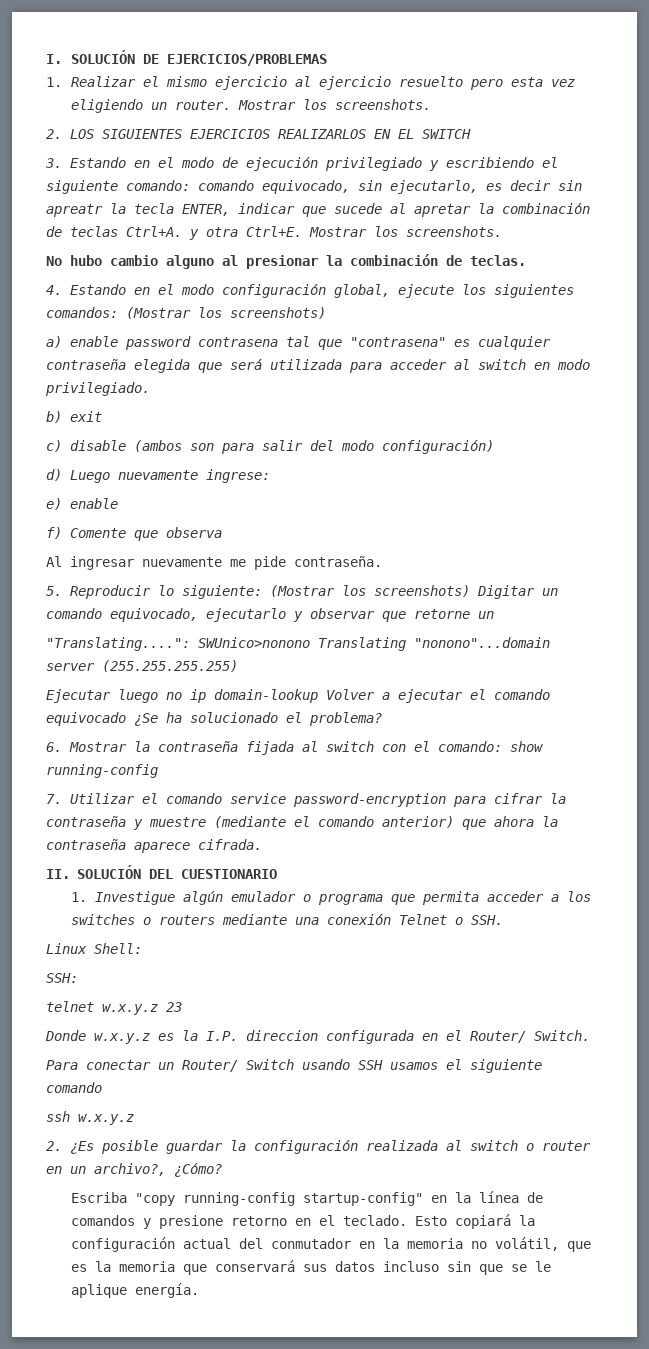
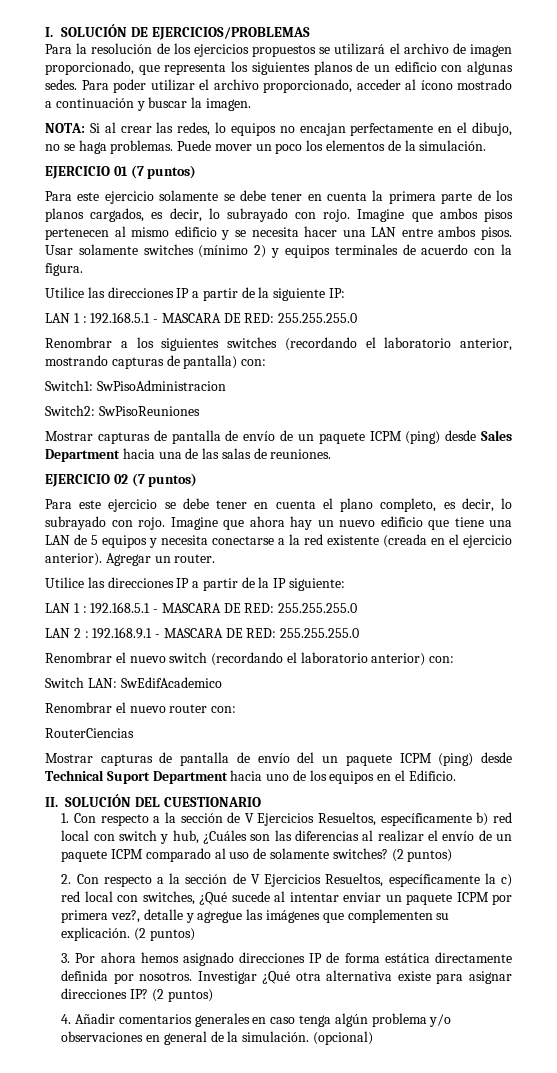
- 1. Realizar el mismo ejercicio al ejercicio resuelto pero esta vez eligiendo un router. Mostrar los screenshots.
- 2. LOS SIGUIENTES EJERCICIOS REALIZARLOS EN EL SWITCH
- 3. Estando en el modo de ejecución privilegiado y escribiendo el siguiente comando: comando equivocado, sin ejecutarlo, es decir sin apreatr la tecla ENTER, indicar que sucede al apretar la combinación de teclas Ctrl+A. y otra Ctrl+E. Mostrar los screenshots.
- No hubo cambio alguno al presionar la combinación de teclas.
- 4. Estando en el modo configuración global, ejecute los siguientes comandos: (Mostrar los screenshots)
- a) enable password contrasena tal que "contrasena" es cualquier contraseña elegida que será utilizada para acceder al switch en modo privilegiado.
- b) exit
- c) disable (ambos son para salir del modo configuración)
- d) Luego nuevamente ingrese:
- e) enable
- f) Comente que observa
- Al ingresar nuevamente me pide contraseña.
- 5. Reproducir lo siguiente: (Mostrar los screenshots) Digitar un comando equivocado, ejecutarlo y observar que retorne un
- "Translating....": SWUnico>nonono Translating "nonono"...domain server (255.255.255.255)
- Ejecutar luego no ip domain-lookup Volver a ejecutar el comando equivocado ¿Se ha solucionado el problema?
- 6. Mostrar la contraseña fijada al switch con el comando: show running-config
- 7. Utilizar el comando service password-encryption para cifrar la contraseña y muestre (mediante el comando anterior) que ahora la contraseña aparece cifrada.
+ Para la resolución de los ejercicios propuestos se utilizará el archivo de imagen proporcionado, que representa los siguientes planos de un edificio con algunas sedes. Para poder utilizar el archivo proporcionado, acceder al ícono mostrado a continuación y buscar la imagen.
+ NOTA: Si al crear las redes, lo equipos no encajan perfectamente en el dibujo, no se haga problemas. Puede mover un poco los elementos de la simulación.
+ EJERCICIO 01 (7 puntos)
+ Para este ejercicio solamente se debe tener en cuenta la primera parte de los planos cargados, es decir, lo subrayado con rojo. Imagine que ambos pisos pertenecen al mismo edificio y se necesita hacer una LAN entre ambos pisos. Usar solamente switches (mínimo 2) y equipos terminales de acuerdo con la figura.
+ Utilice las direcciones IP a partir de la siguiente IP:
+ LAN 1 : 192.168.5.1 - MASCARA DE RED: 255.255.255.0
+ Renombrar a los siguientes switches (recordando el laboratorio anterior, mostrando capturas de pantalla) con:
+ Switch1: SwPisoAdministracion
+ Switch2: SwPisoReuniones
+ Mostrar capturas de pantalla de envío de un paquete ICPM (ping) desde Sales Department hacia una de las salas de reuniones.
+ EJERCICIO 02 (7 puntos)
+ Para este ejercicio se debe tener en cuenta el plano completo, es decir, lo subrayado con rojo. Imagine que ahora hay un nuevo edificio que tiene una LAN de 5 equipos y necesita conectarse a la red existente (creada en el ejercicio anterior). Agregar un router.
+ Utilice las direcciones IP a partir de la IP siguiente:
+ LAN 1 : 192.168.5.1 - MASCARA DE RED: 255.255.255.0
+ LAN 2 : 192.168.9.1 - MASCARA DE RED: 255.255.255.0
+ Renombrar el nuevo switch (recordando el laboratorio anterior) con:
+ Switch LAN: SwEdifAcademico
+ Renombrar el nuevo router con:
+ RouterCiencias
+ Mostrar capturas de pantalla de envío del un paquete ICPM (ping) desde Technical Suport Department hacia uno de los equipos en el Edificio.
- 1. Investigue algún emulador o programa que permita acceder a los switches o routers mediante una conexión Telnet o SSH.
- Linux Shell:
- SSH:
- telnet w.x.y.z 23
- Donde w.x.y.z es la I.P. direccion configurada en el Router/ Switch.
- Para conectar un Router/ Switch usando SSH usamos el siguiente comando
- ssh w.x.y.z
- 2. ¿Es posible guardar la configuración realizada al switch o router en un archivo?, ¿Cómo?
- Escriba "copy running-config startup-config" en la línea de comandos y presione retorno en el teclado. Esto copiará la configuración actual del conmutador en la memoria no volátil, que es la memoria que conservará sus datos incluso sin que se le aplique energía.
+ 1. Con respecto a la sección de V Ejercicios Resueltos, específicamente b) red local con switch y hub, ¿Cuáles son las diferencias al realizar el envío de un paquete ICPM comparado al uso de solamente switches? (2 puntos)
+ 2. Con respecto a la sección de V Ejercicios Resueltos, específicamente la c) red local con switches, ¿Qué sucede al intentar enviar un paquete ICPM por primera vez?, detalle y agregue las imágenes que complementen su explicación. (2 puntos)
+ 3. Por ahora hemos asignado direcciones IP de forma estática directamente definida por nosotros. Investigar ¿Qué otra alternativa existe para asignar direcciones IP? (2 puntos)
+ 4. Añadir comentarios generales en caso tenga algún problema y/o observaciones en general de la simulación. (opcional)

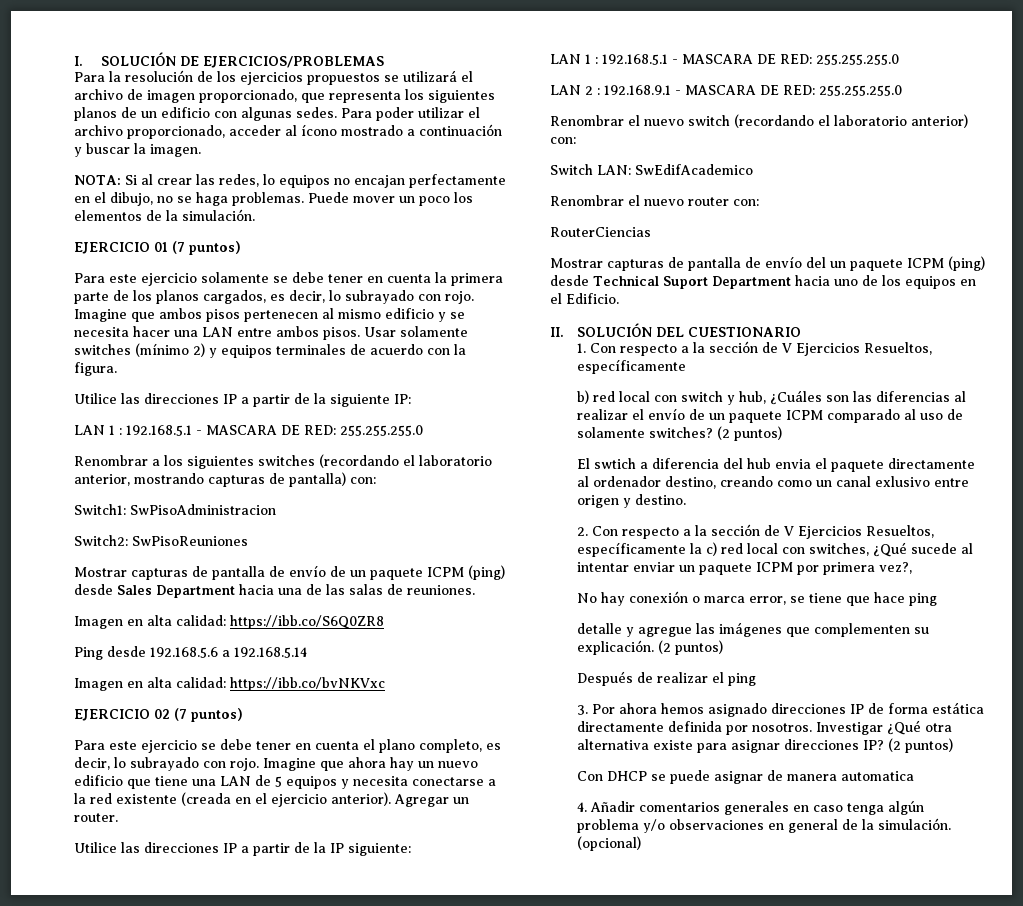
+ Imagen en alta calidad: https://ibb.co/S6Q0ZR8
+ Ping desde 192.168.5.6 a 192.168.5.14
+ Imagen en alta calidad: https://ibb.co/bvNKVxc
- 1. Con respecto a la sección de V Ejercicios Resueltos, específicamente b) red local con switch y hub, ¿Cuáles son las diferencias al realizar el envío de un paquete ICPM comparado al uso de solamente switches?
+ 1. Con respecto a la sección de V Ejercicios Resueltos, específicamente
+ b) red local con switch y hub, ¿Cuáles son las diferencias al realizar el envío de un paquete ICPM comparado al uso de solamente switches?
+ El swtich a diferencia del hub envia el paquete directamente al ordenador destino, creando como un canal exlusivo entre origen y destino.
- 2. Con respecto a la sección de V Ejercicios Resueltos, específicamente la c) red local con switches, ¿Qué sucede al intentar enviar un paquete ICPM por primera vez?, detalle y agregue las imágenes que complementen su explicación.
+ 2. Con respecto a la sección de V Ejercicios Resueltos, específicamente la c) red local con switches, ¿Qué sucede al intentar enviar un paquete ICPM por primera vez?,
+ No hay conexión o marca error, se tiene que hace ping
+ detalle y agregue las imágenes que complementen su explicación.
+ Después de realizar el ping
+ Con DHCP se puede asignar de manera automatica

